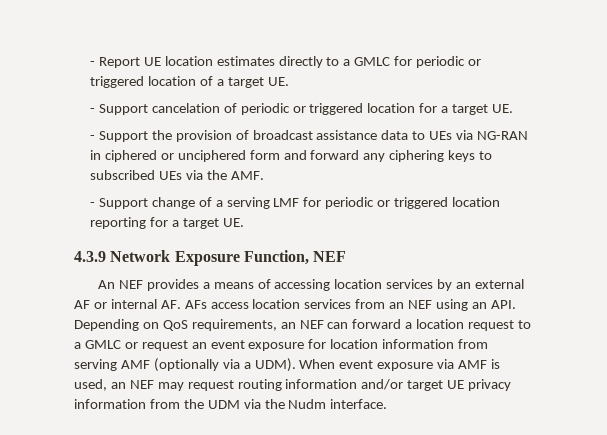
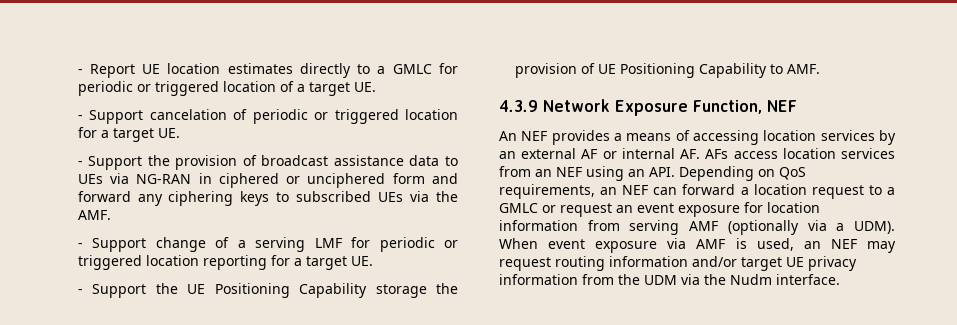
+ - Support the UE Positioning Capability storage the provision of UE Positioning Capability to AMF.

